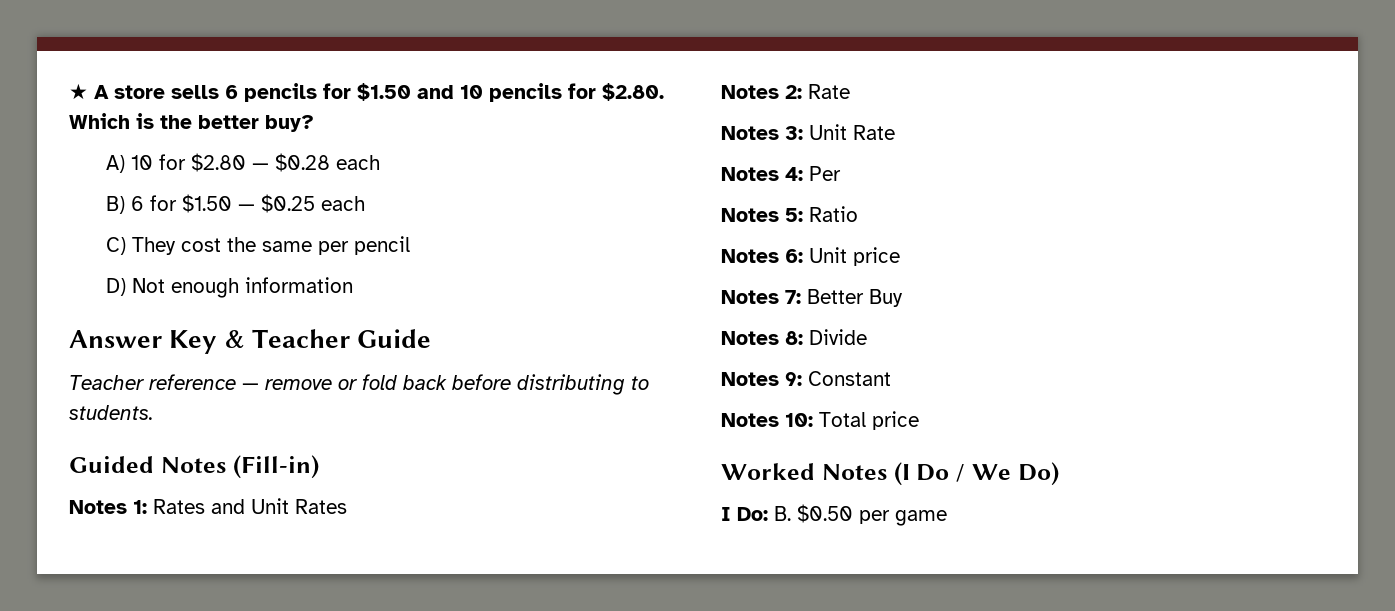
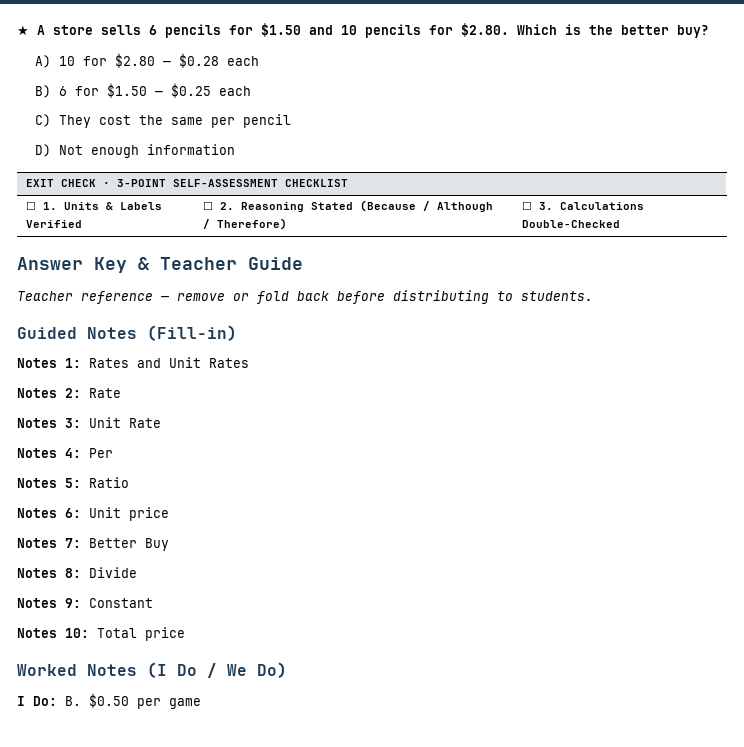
+ EXIT CHECK · 3-POINT SELF-ASSESSMENT CHECKLIST
+ ☐ 1. Units & Labels Verified | ☐ 2. Reasoning Stated (Because / Although / Therefore) | ☐ 3. Calculations Double-Checked

